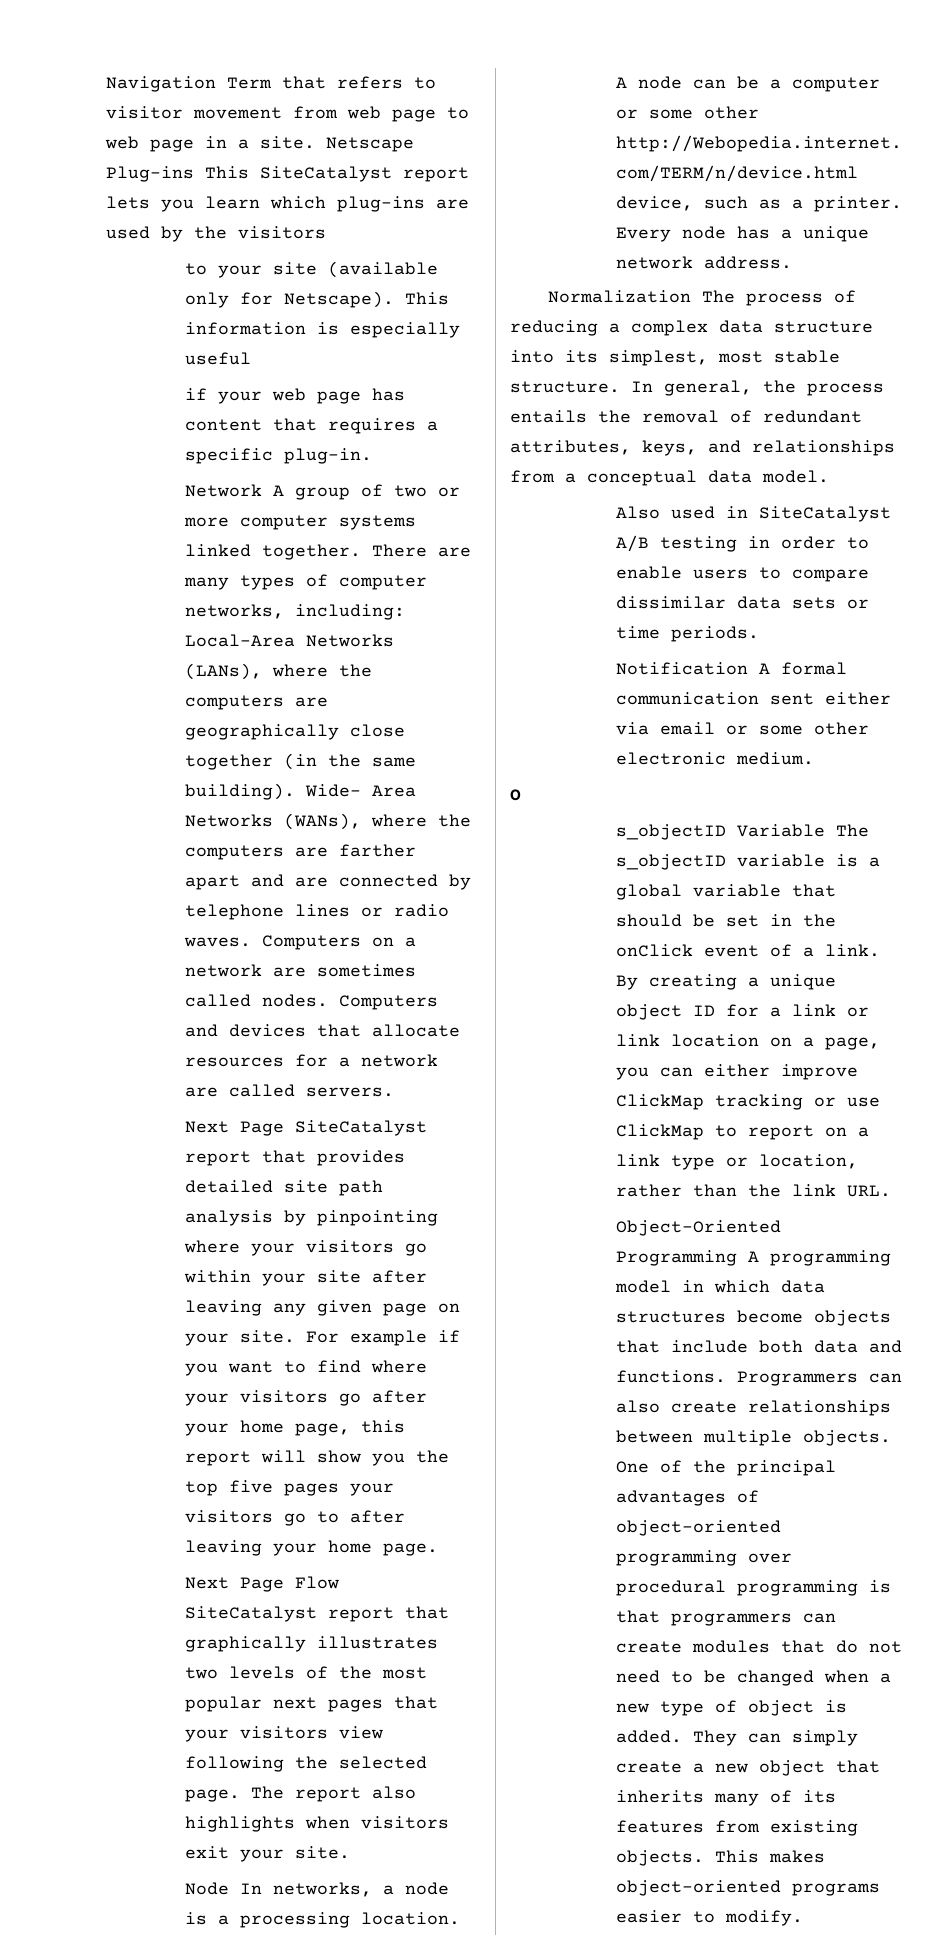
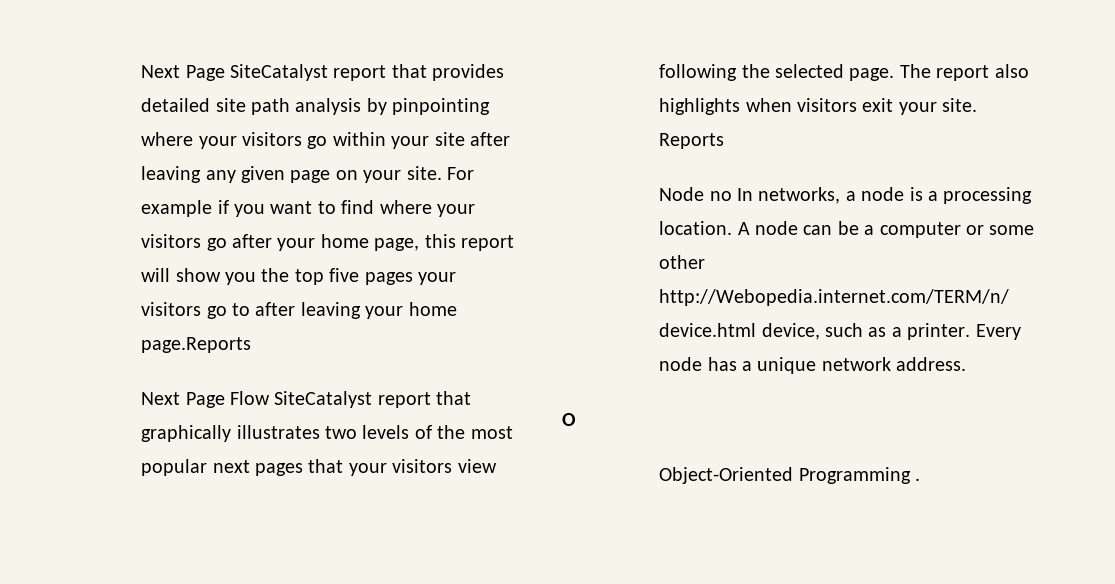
- Navigation Term that refers to visitor movement from web page to web page in a site. Netscape Plug-ins This SiteCatalyst report lets you learn which plug-ins are used by the visitors
- to your site (available only for Netscape). This information is especially useful
- if your web page has content that requires a specific plug-in.
- Network A group of two or more computer systems linked together. There are many types of computer networks, including: Local-Area Networks (LANs), where the computers are geographically close together (in the same building). Wide- Area Networks (WANs), where the computers are farther apart and are connected by telephone lines or radio waves. Computers on a network are sometimes called nodes. Computers and devices that allocate resources for a network are called servers.
- For example if you want to find where your visitors go after your home page, this report will show you the top five pages your visitors go to after leaving your home page.
+ For example if you want to find where your visitors go after your home page, this report will show you the top five pages your visitors go to after leaving your home page.Reports
+ Reports
- Node In networks, a node is a processing location.
+ Node no In networks, a node is a processing location.
- Normalization The process of reducing a complex data structure into its simplest, most stable structure. In general, the process entails the removal of redundant attributes, keys, and relationships from a conceptual data model.
- Also used in SiteCatalyst A/B testing in order to enable users to compare dissimilar data sets or time periods.
- Notification A formal communication sent either via email or some other electronic medium.
  O
- s_objectID Variable The s_objectID variable is a global variable that should be set in the onClick event of a link. By creating a unique object ID for a link or link location on a page, you can either improve ClickMap tracking or use ClickMap to report on a link type or location, rather than the link URL.
- Object-Oriented Programming A programming model in which data structures become objects that include both data and functions. Programmers can also create relationships between multiple objects. One of the principal advantages of object-oriented programming over procedural programming is that programmers can create modules that do not need to be changed when a new type of object is added. They can simply create a new object that inherits many of its features from existing objects. This makes object-oriented programs easier to modify.
+ Object-Oriented Programming .

